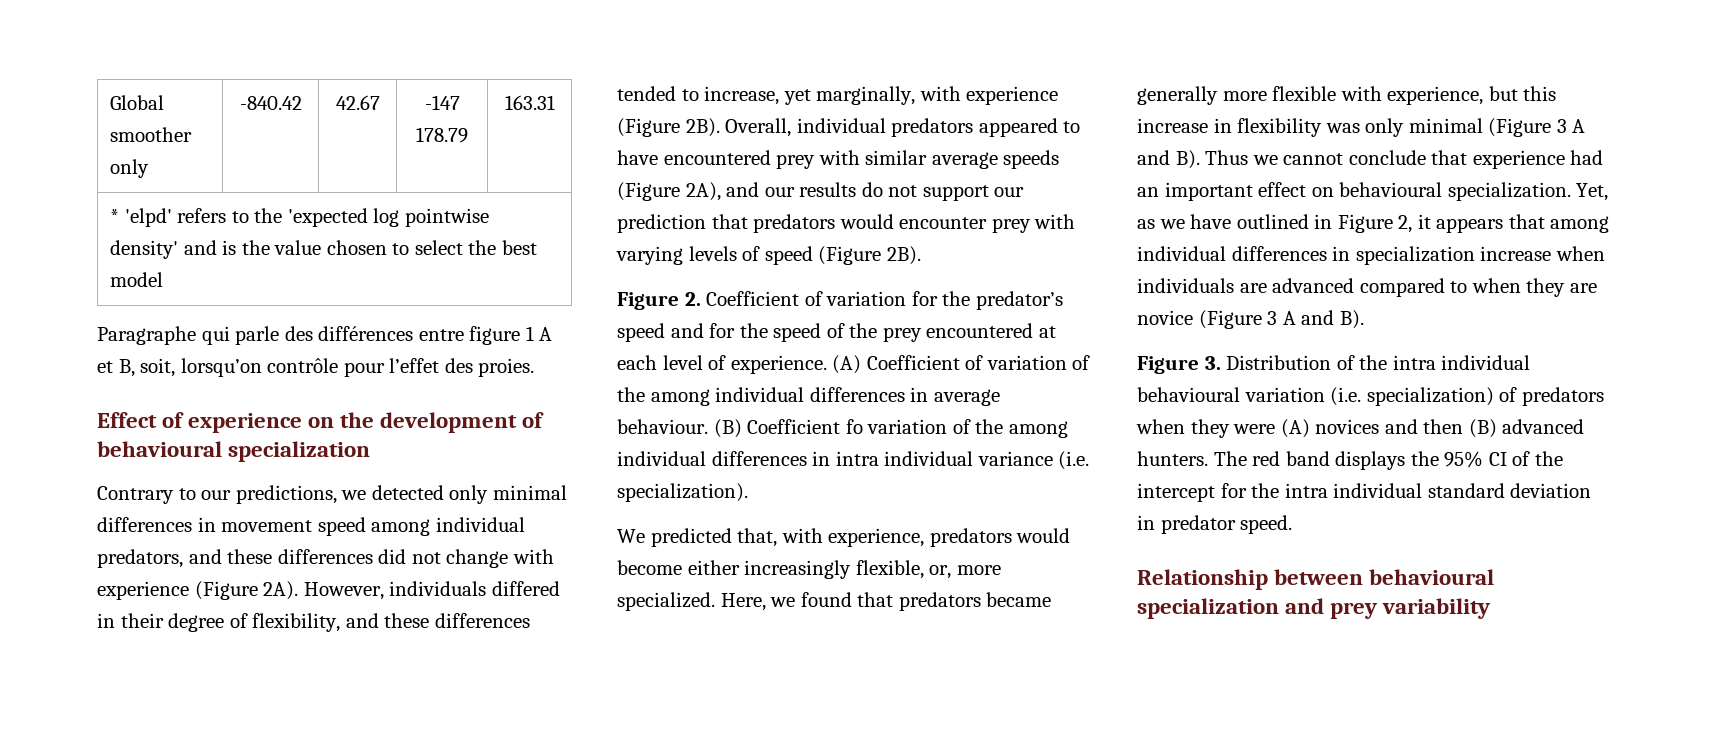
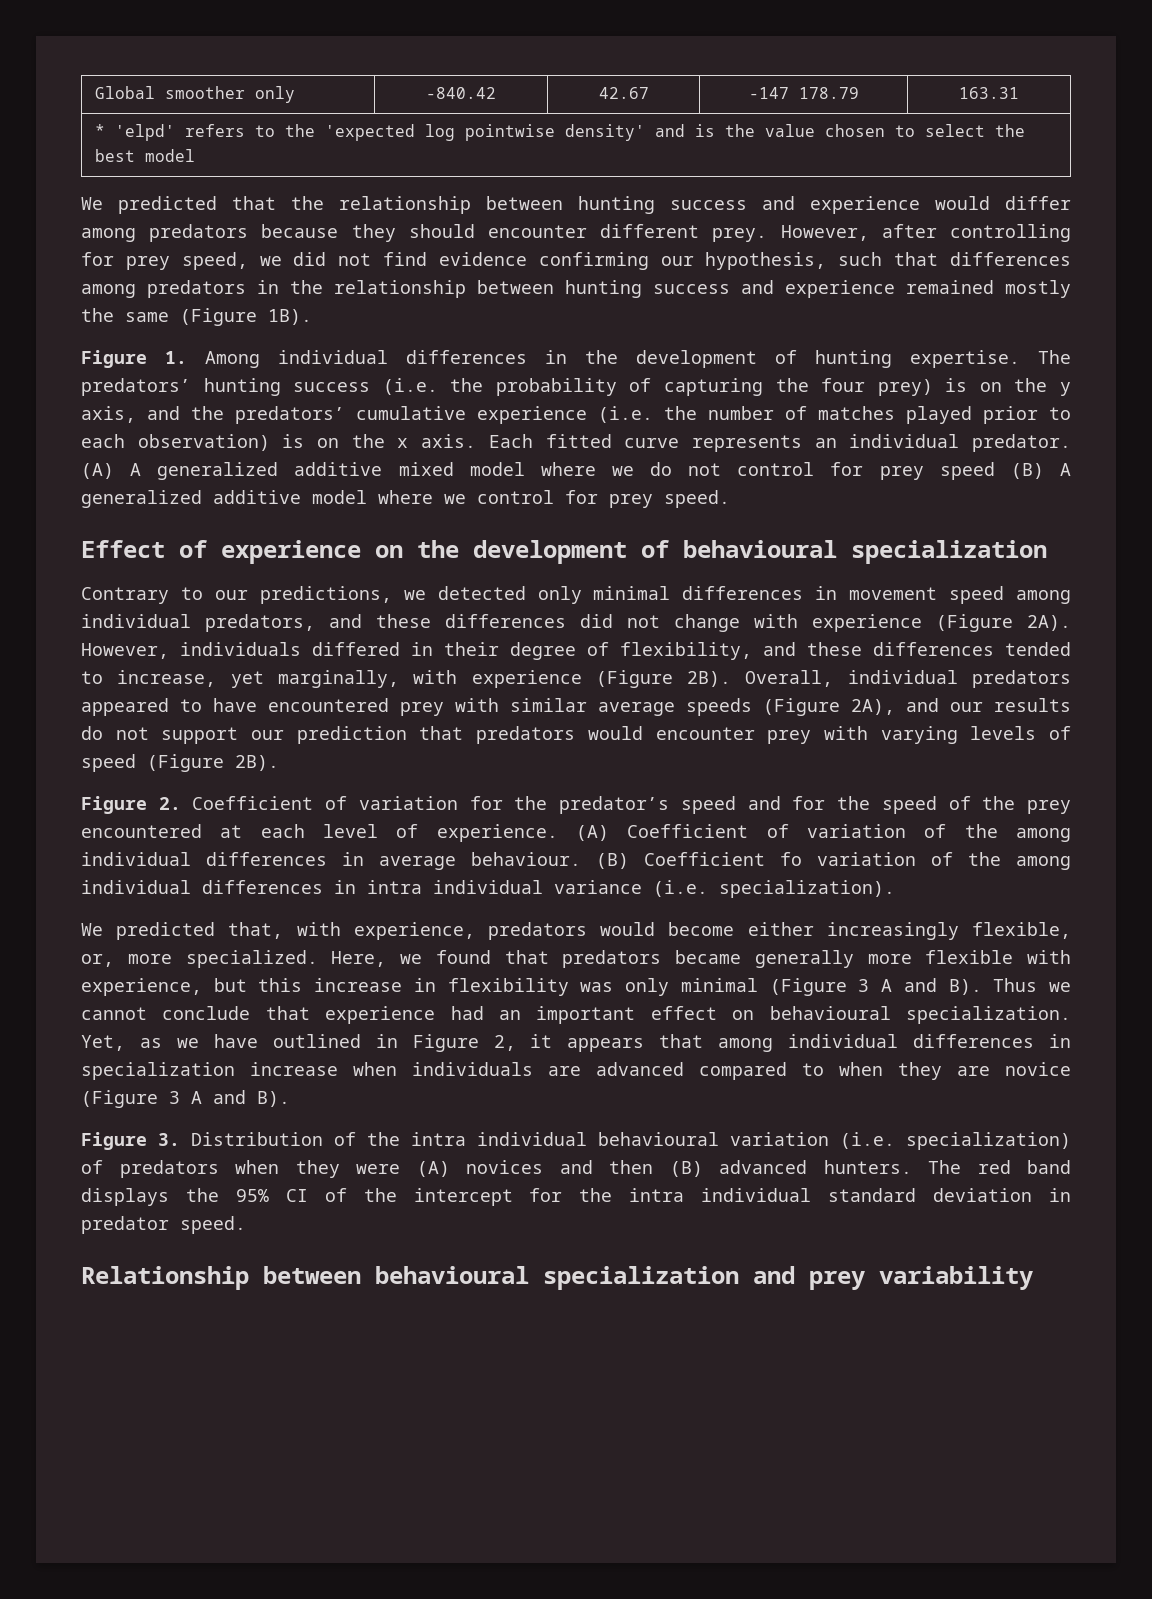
- Paragraphe qui parle des différences entre figure 1 A et B, soit, lorsqu’on contrôle pour l’effet des proies.
+ We predicted that the relationship between hunting success and experience would differ among predators because they should encounter different prey. However, after controlling for prey speed, we did not find evidence confirming our hypothesis, such that differences among predators in the relationship between hunting success and experience remained mostly the same (Figure 1B).
+ Figure 1. Among individual differences in the development of hunting expertise. The predators’ hunting success (i.e. the probability of capturing the four prey) is on the y axis, and the predators’ cumulative experience (i.e. the number of matches played prior to each observation) is on the x axis. Each fitted curve represents an individual predator. (A) A generalized additive mixed model where we do not control for prey speed (B) A generalized additive model where we control for prey speed.

